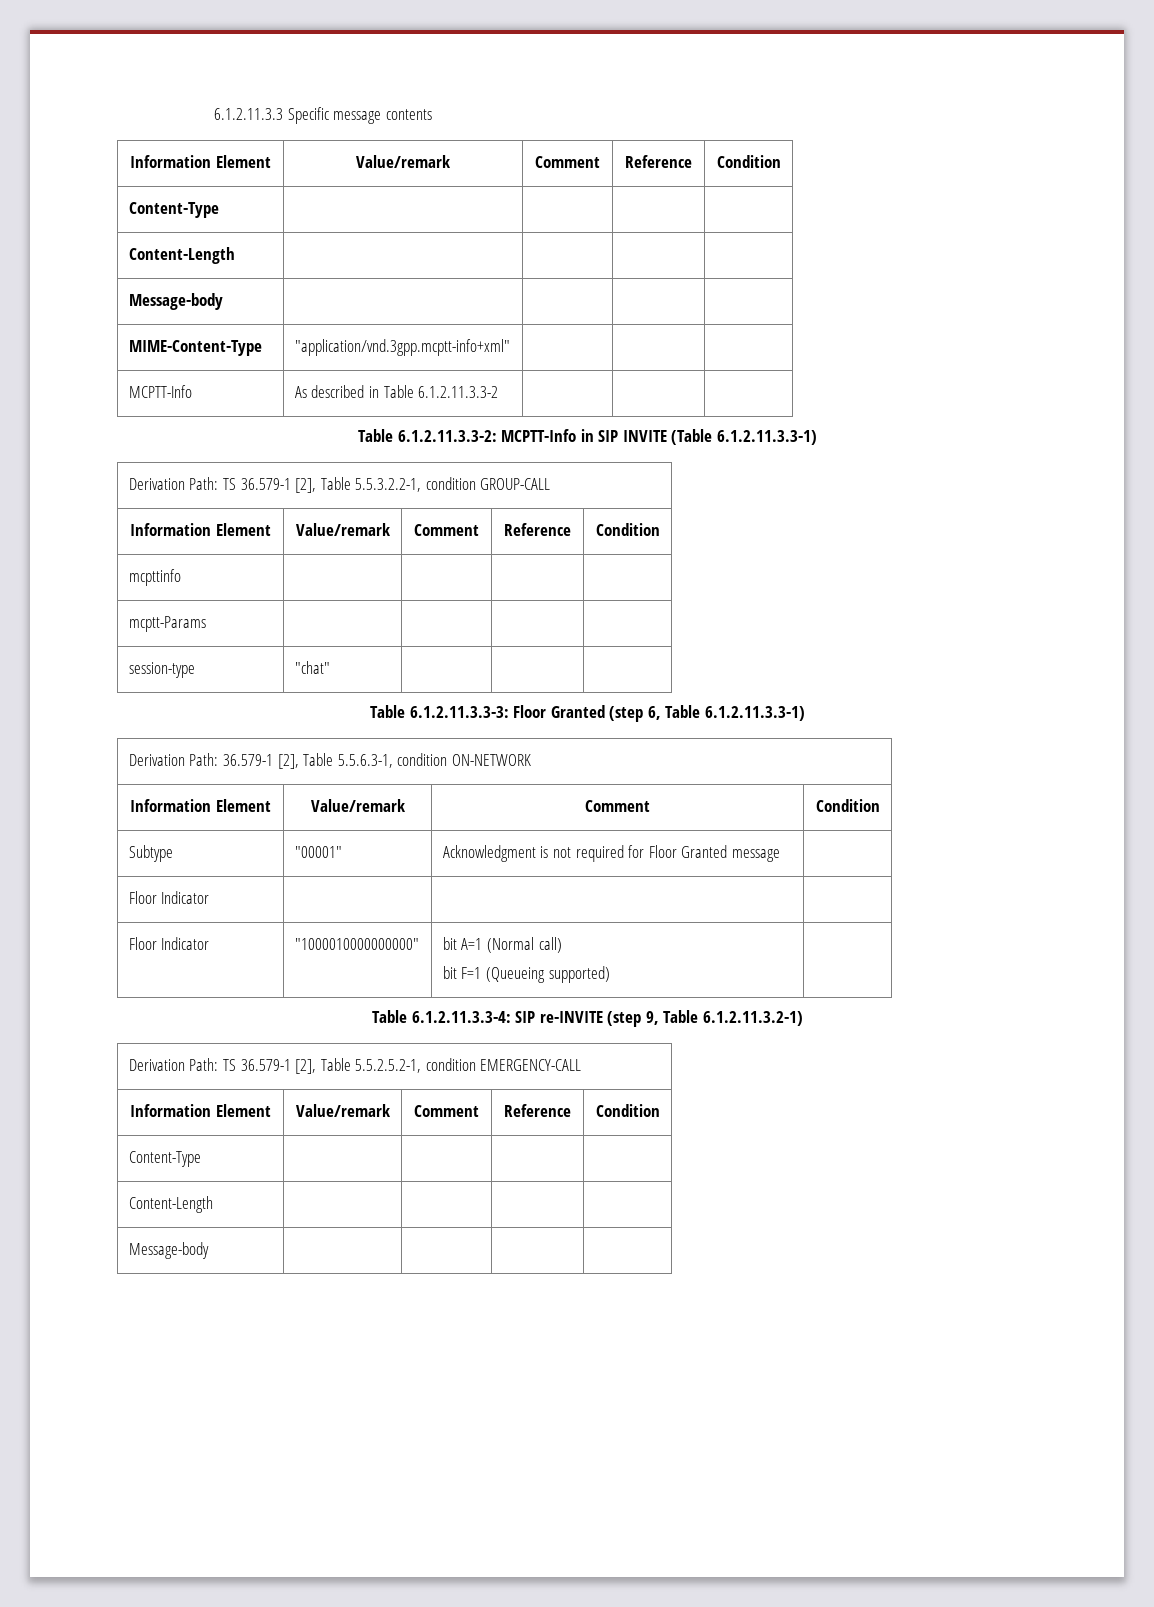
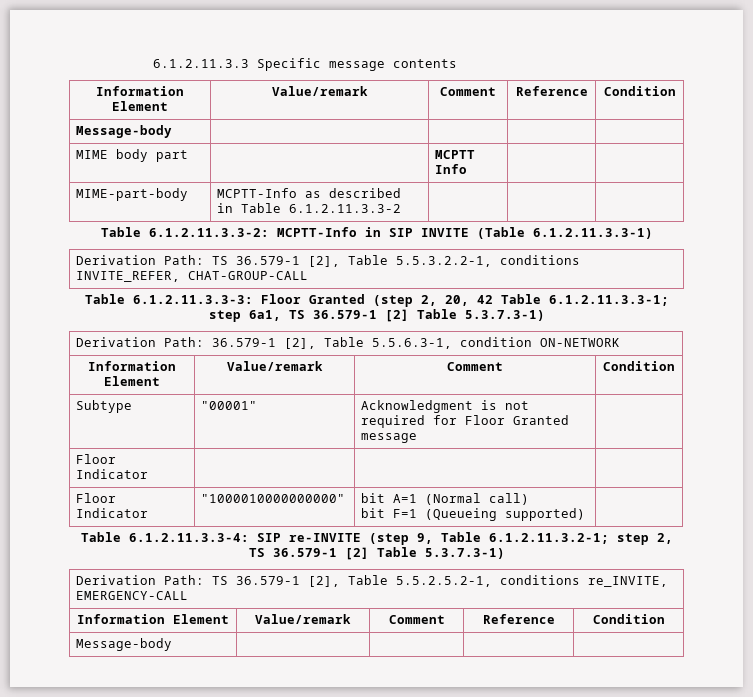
  6.1.2.11.3.3 Specific message contents
  Information Element | Value/remark | Comment | Reference | Condition
- Content-Type | | | |
- Content-Length | | | |
- MIME-Content-Type | "application/vnd.3gpp.mcptt-info+xml" | | |
- MCPTT-Info | As described in Table 6.1.2.11.3.3-2 | | |
+ MIME body part | | MCPTT Info | |
+ MIME-part-body | MCPTT-Info as described in Table 6.1.2.11.3.3-2 | | |
- Derivation Path: TS 36.579-1 [2], Table 5.5.3.2.2-1, condition GROUP-CALL
- Information Element | Value/remark | Comment | Reference | Condition
- mcpttinfo | | | |
- mcptt-Params | | | |
- session-type | "chat" | | |
+ Derivation Path: TS 36.579-1 [2], Table 5.5.3.2.2-1, conditions INVITE_REFER, CHAT-GROUP-CALL
- Table 6.1.2.11.3.3-3: Floor Granted (step 6, Table 6.1.2.11.3.3-1)
+ Table 6.1.2.11.3.3-3: Floor Granted (step 2, 20, 42 Table 6.1.2.11.3.3-1; step 6a1, TS 36.579-1 [2] Table 5.3.7.3-1)
- Table 6.1.2.11.3.3-4: SIP re-INVITE (step 9, Table 6.1.2.11.3.2-1)
+ Table 6.1.2.11.3.3-4: SIP re-INVITE (step 9, Table 6.1.2.11.3.2-1; step 2, TS 36.579-1 [2] Table 5.3.7.3-1)
- Derivation Path: TS 36.579-1 [2], Table 5.5.2.5.2-1, condition EMERGENCY-CALL
+ Derivation Path: TS 36.579-1 [2], Table 5.5.2.5.2-1, conditions re_INVITE, EMERGENCY-CALL
  Information Element | Value/remark | Comment | Reference | Condition
- Content-Type | | | |
- Content-Length | | | |

